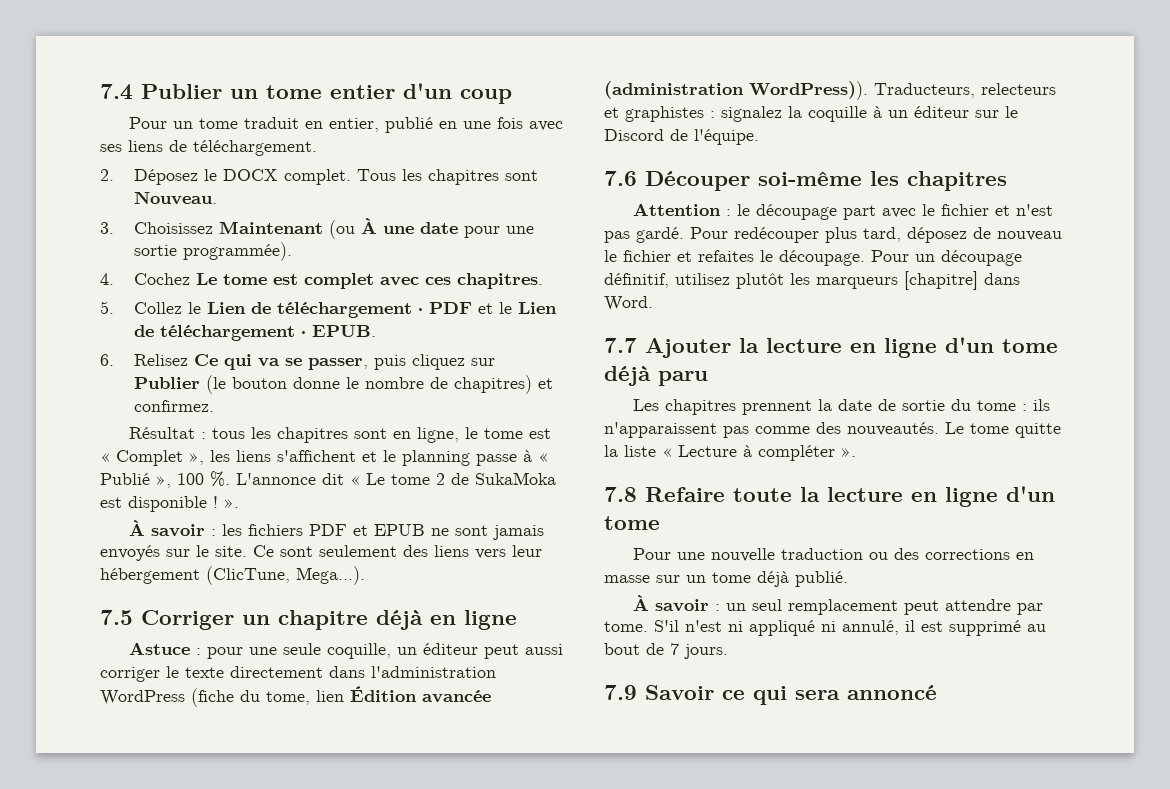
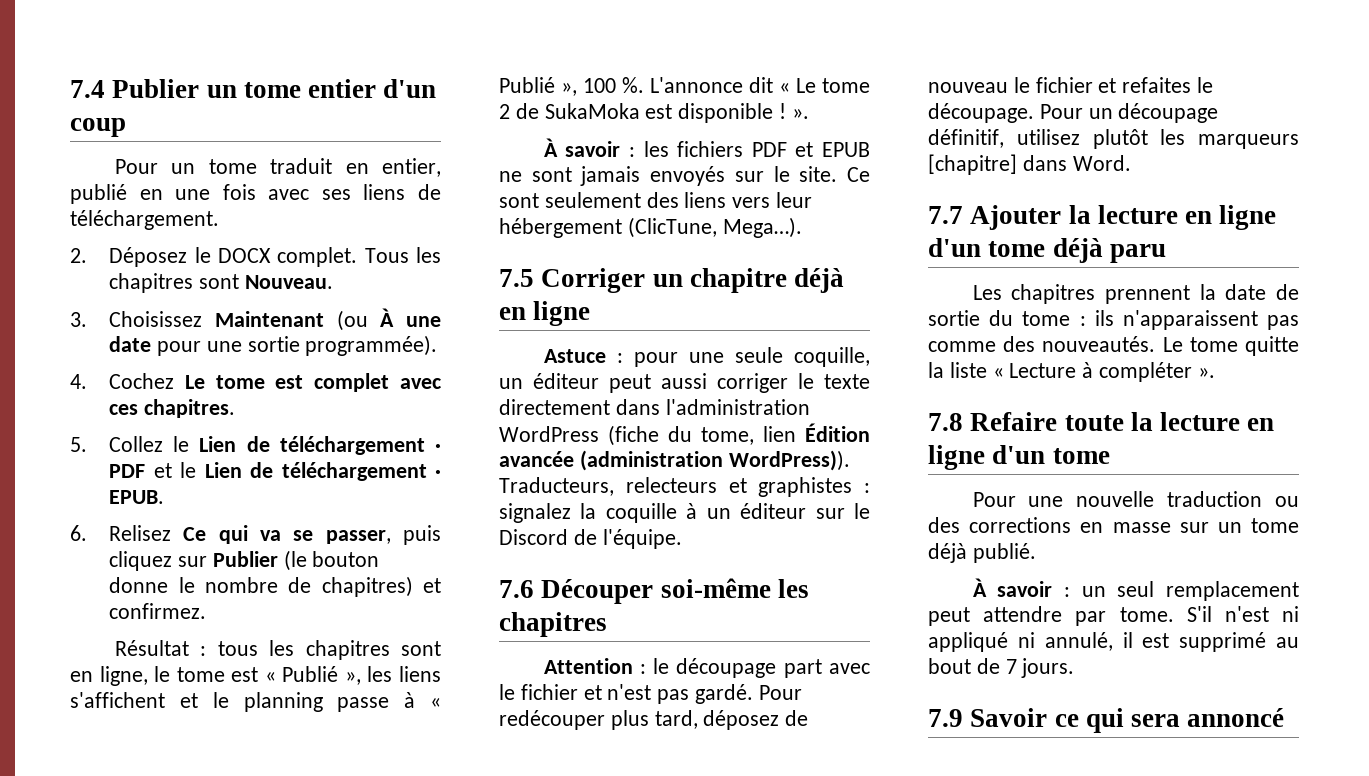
- Résultat : tous les chapitres sont en ligne, le tome est « Complet », les liens s'affichent et le planning passe à « Publié », 100 %.
+ Résultat : tous les chapitres sont en ligne, le tome est « Publié », les liens s'affichent et le planning passe à « Publié », 100 %.

